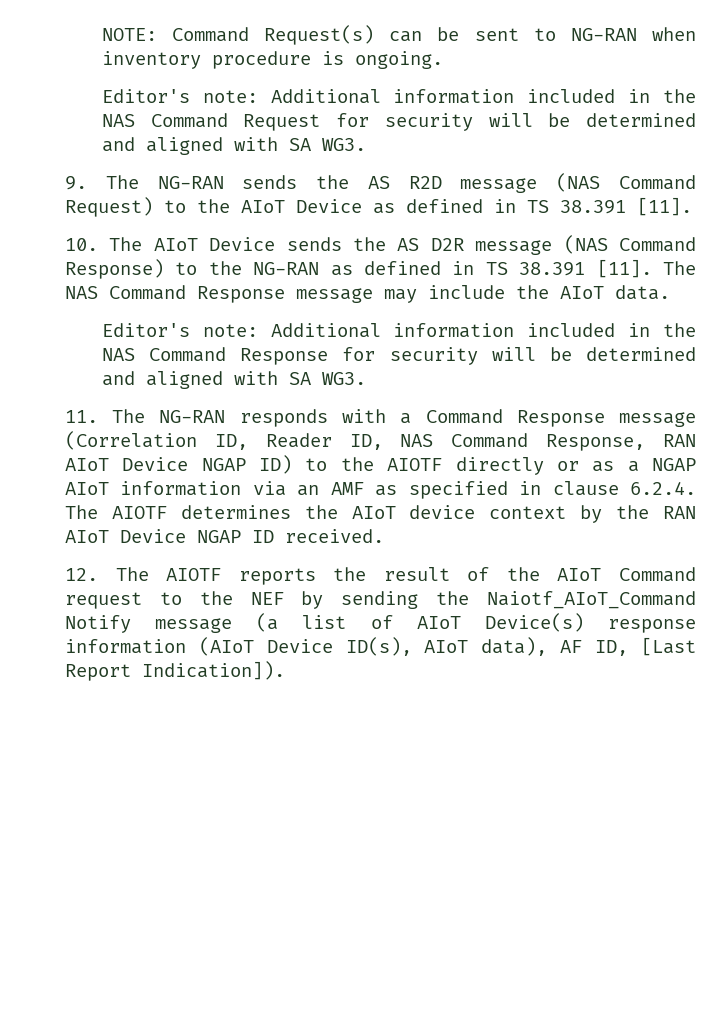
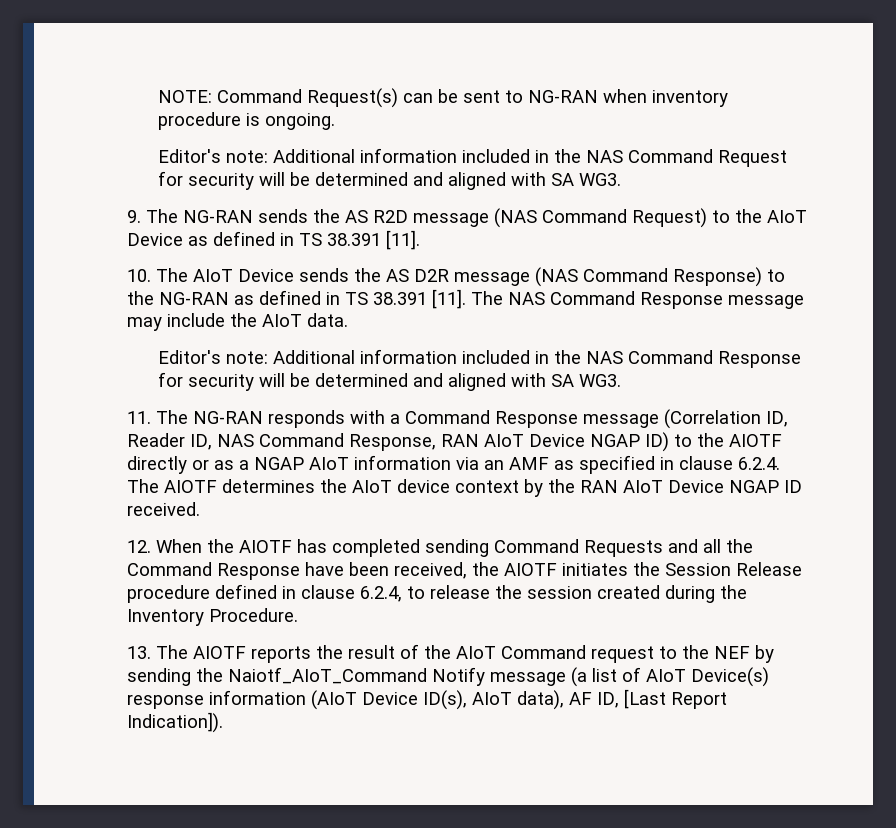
- 12. The AIOTF reports the result of the AIoT Command request to the NEF by sending the Naiotf_AIoT_Command Notify message (a list of AIoT Device(s) response information (AIoT Device ID(s), AIoT data), AF ID, [Last Report Indication]).
+ 12. When the AIOTF has completed sending Command Requests and all the Command Response have been received, the AIOTF initiates the Session Release procedure defined in clause 6.2.4, to release the session created during the Inventory Procedure.
+ 13. The AIOTF reports the result of the AIoT Command request to the NEF by sending the Naiotf_AIoT_Command Notify message (a list of AIoT Device(s) response information (AIoT Device ID(s), AIoT data), AF ID, [Last Report Indication]).

